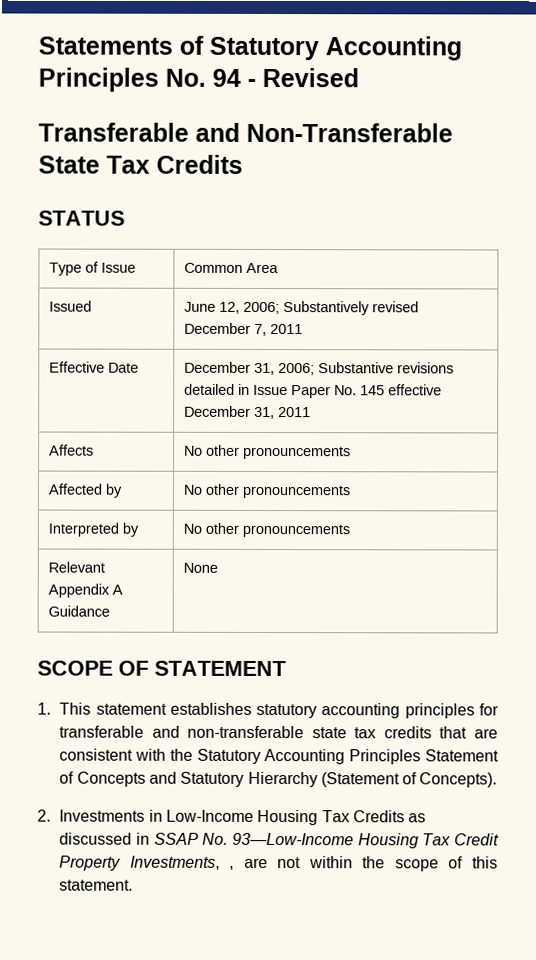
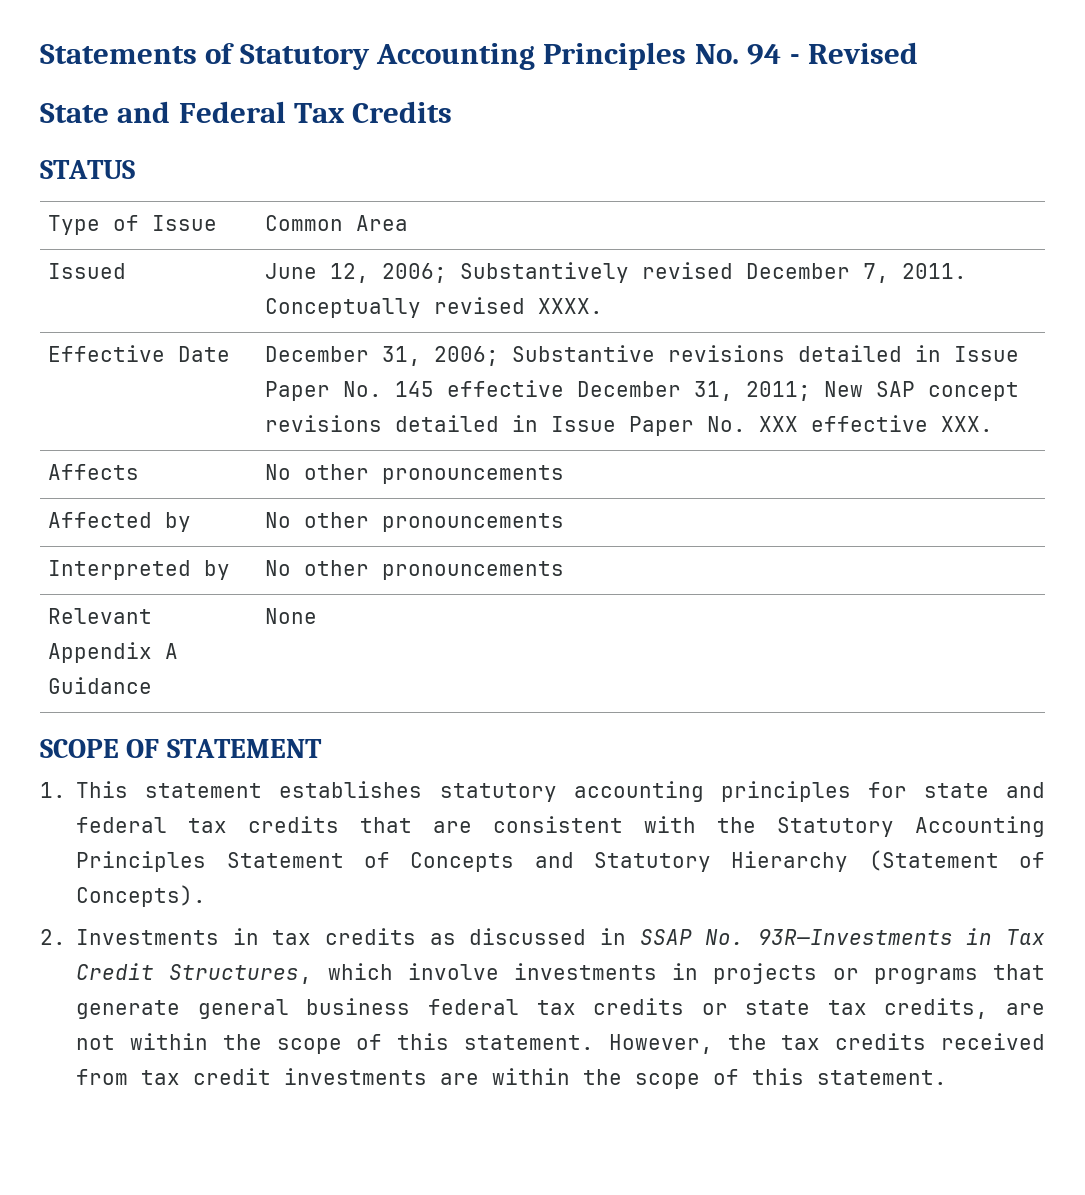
- Transferable and Non-Transferable State Tax Credits
+ State and Federal Tax Credits
- Issued | June 12, 2006; Substantively revised December 7, 2011
+ Issued | June 12, 2006; Substantively revised December 7, 2011. Conceptually revised XXXX.
- Effective Date | December 31, 2006; Substantive revisions detailed in Issue Paper No. 145 effective December 31, 2011
+ Effective Date | December 31, 2006; Substantive revisions detailed in Issue Paper No. 145 effective December 31, 2011; New SAP concept revisions detailed in Issue Paper No. XXX effective XXX.
- 1. This statement establishes statutory accounting principles for transferable and non-transferable state tax credits that are consistent with the Statutory Accounting Principles Statement of Concepts and Statutory Hierarchy (Statement of Concepts).
+ 1. This statement establishes statutory accounting principles for state and federal tax credits that are consistent with the Statutory Accounting Principles Statement of Concepts and Statutory Hierarchy (Statement of Concepts).
- 2. Investments in Low-Income Housing Tax Credits as discussed in SSAP No. 93—Low-Income Housing Tax Credit Property Investments, , are not within the scope of this statement.
+ 2. Investments in tax credits as discussed in SSAP No. 93R—Investments in Tax Credit Structures, which involve investments in projects or programs that generate general business federal tax credits or state tax credits, are not within the scope of this statement.
+ However, the tax credits received from tax credit investments are within the scope of this statement.

